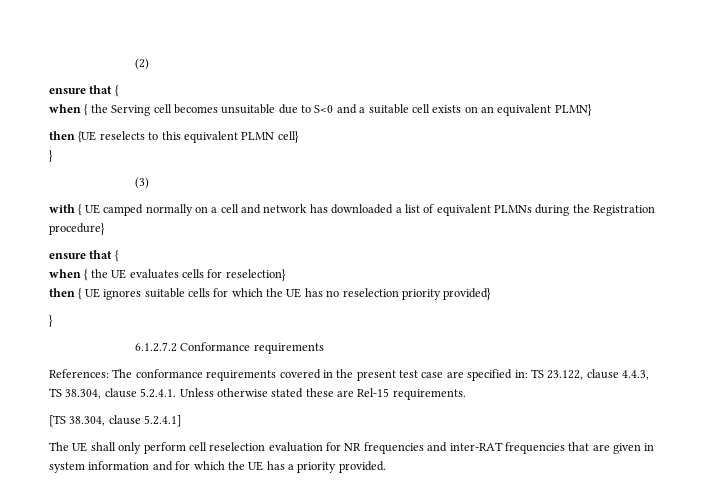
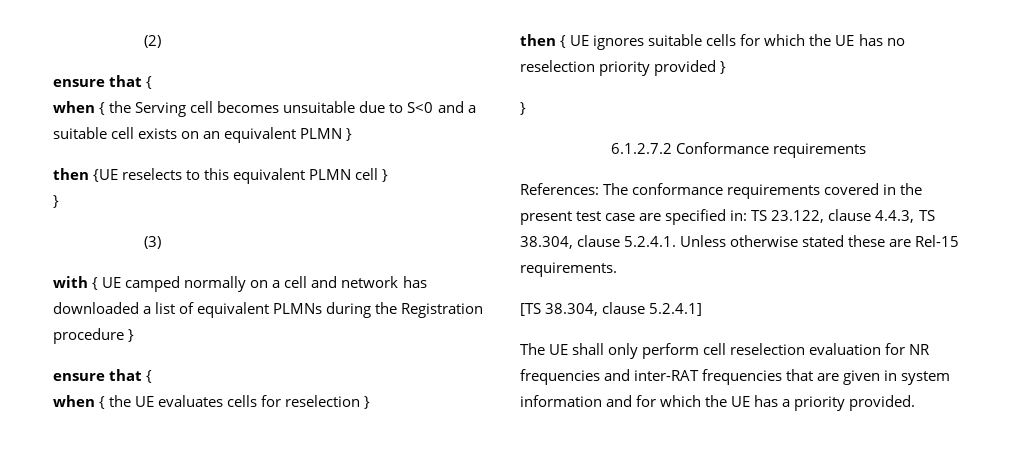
- when { the Serving cell becomes unsuitable due to S<0 and a suitable cell exists on an equivalent PLMN}
+ when { the Serving cell becomes unsuitable due to S<0 and a suitable cell exists on an equivalent PLMN }
- then {UE reselects to this equivalent PLMN cell}
+ then {UE reselects to this equivalent PLMN cell }
- with { UE camped normally on a cell and network has downloaded a list of equivalent PLMNs during the Registration procedure}
+ with { UE camped normally on a cell and network has downloaded a list of equivalent PLMNs during the Registration procedure }
- when { the UE evaluates cells for reselection}
+ when { the UE evaluates cells for reselection }
- then { UE ignores suitable cells for which the UE has no reselection priority provided}
+ then { UE ignores suitable cells for which the UE has no reselection priority provided }

